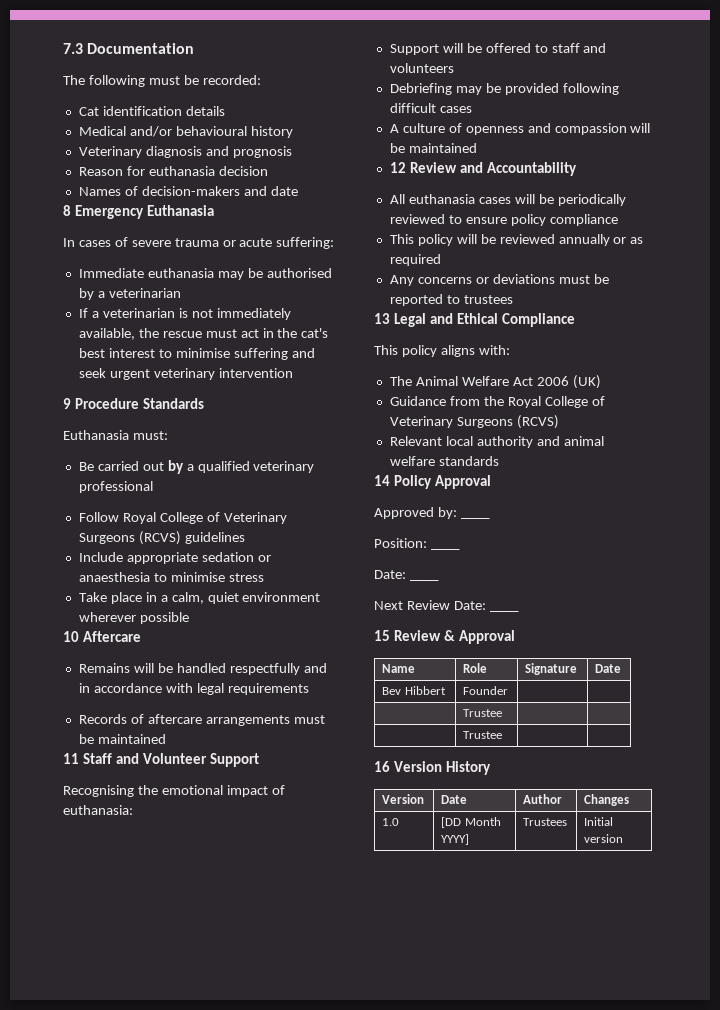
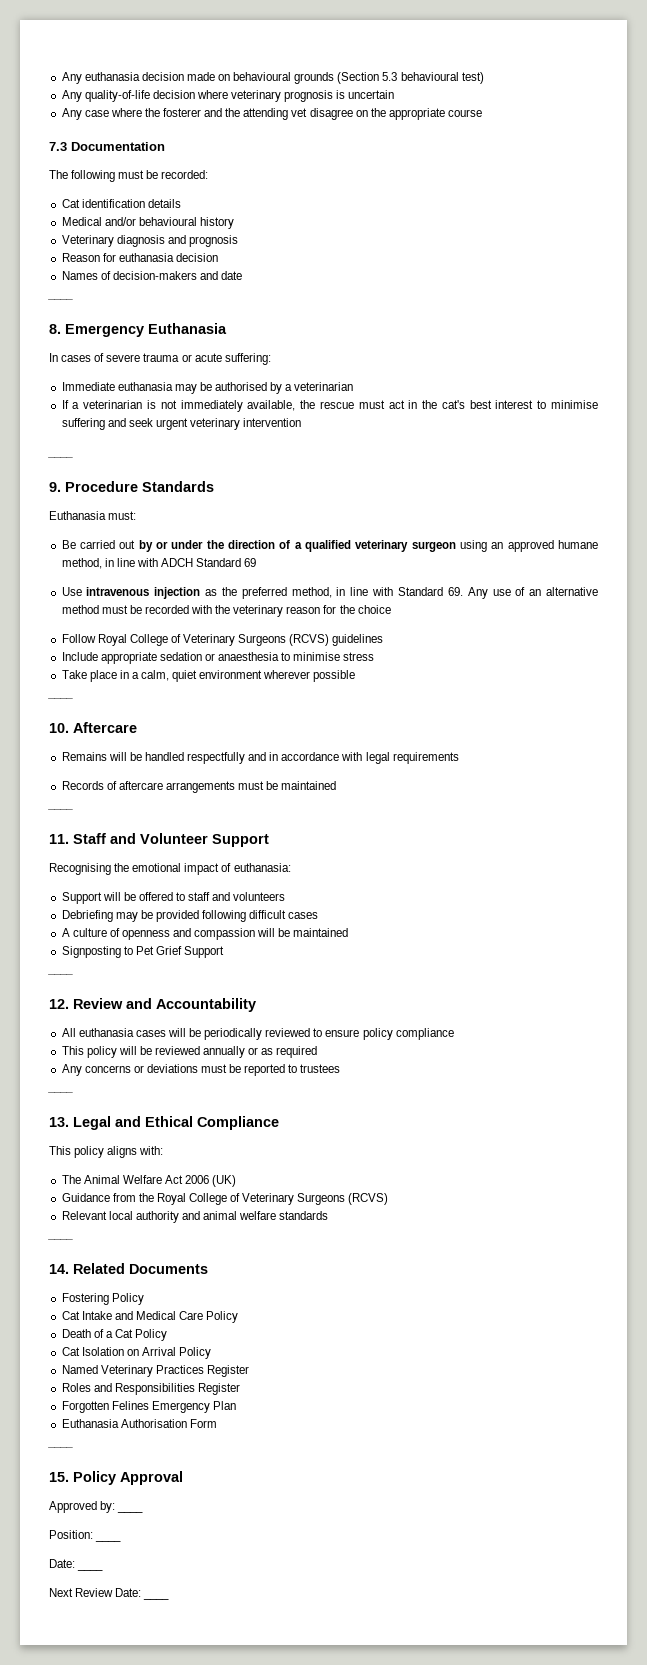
+ Any euthanasia decision made on behavioural grounds (Section 5.3 behavioural test)
+ Any quality-of-life decision where veterinary prognosis is uncertain
+ Any case where the fosterer and the attending vet disagree on the appropriate course
  Names of decision-makers and date
- 8 Emergency Euthanasia
+ ____
+ 8. Emergency Euthanasia
  If a veterinarian is not immediately available, the rescue must act in the cat's best interest to minimise suffering and seek urgent veterinary intervention
- 9 Procedure Standards
+ ____
+ 9. Procedure Standards
- Be carried out by a qualified veterinary professional
+ Be carried out by or under the direction of a qualified veterinary surgeon using an approved humane method, in line with ADCH Standard 69
+ Use intravenous injection as the preferred method, in line with Standard 69. Any use of an alternative method must be recorded with the veterinary reason for the choice
  Take place in a calm, quiet environment wherever possible
- 10 Aftercare
+ ____
+ 10. Aftercare
  Records of aftercare arrangements must be maintained
- 11 Staff and Volunteer Support
+ ____
+ 11. Staff and Volunteer Support
- 12 Review and Accountability
+ Signposting to Pet Grief Support
+ ____
+ 12. Review and Accountability
  Any concerns or deviations must be reported to trustees
- 13 Legal and Ethical Compliance
+ ____
+ 13. Legal and Ethical Compliance
  Relevant local authority and animal welfare standards
- 14 Policy Approval
+ ____
+ 14. Related Documents
+ Fostering Policy
+ Cat Intake and Medical Care Policy
+ Death of a Cat Policy
+ Cat Isolation on Arrival Policy
+ Named Veterinary Practices Register
+ Roles and Responsibilities Register
+ Forgotten Felines Emergency Plan
+ Euthanasia Authorisation Form
+ ____
+ 15. Policy Approval
- 15 Review & Approval
- Name | Role | Signature | Date
- Bev Hibbert | Founder | |
- | Trustee | |
- | Trustee | |
- 16 Version History
- Version | Date | Author | Changes
- 1.0 | [DD Month YYYY] | Trustees | Initial version

